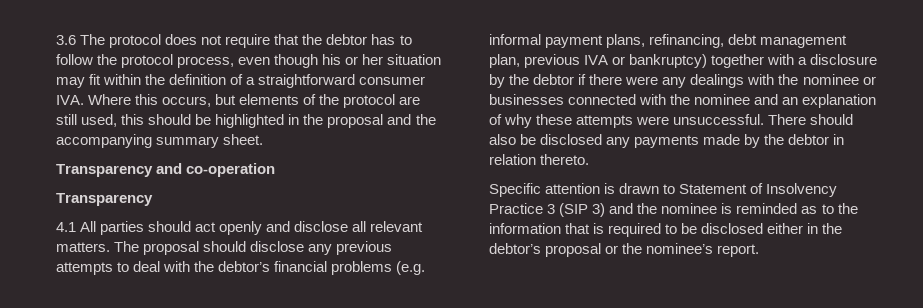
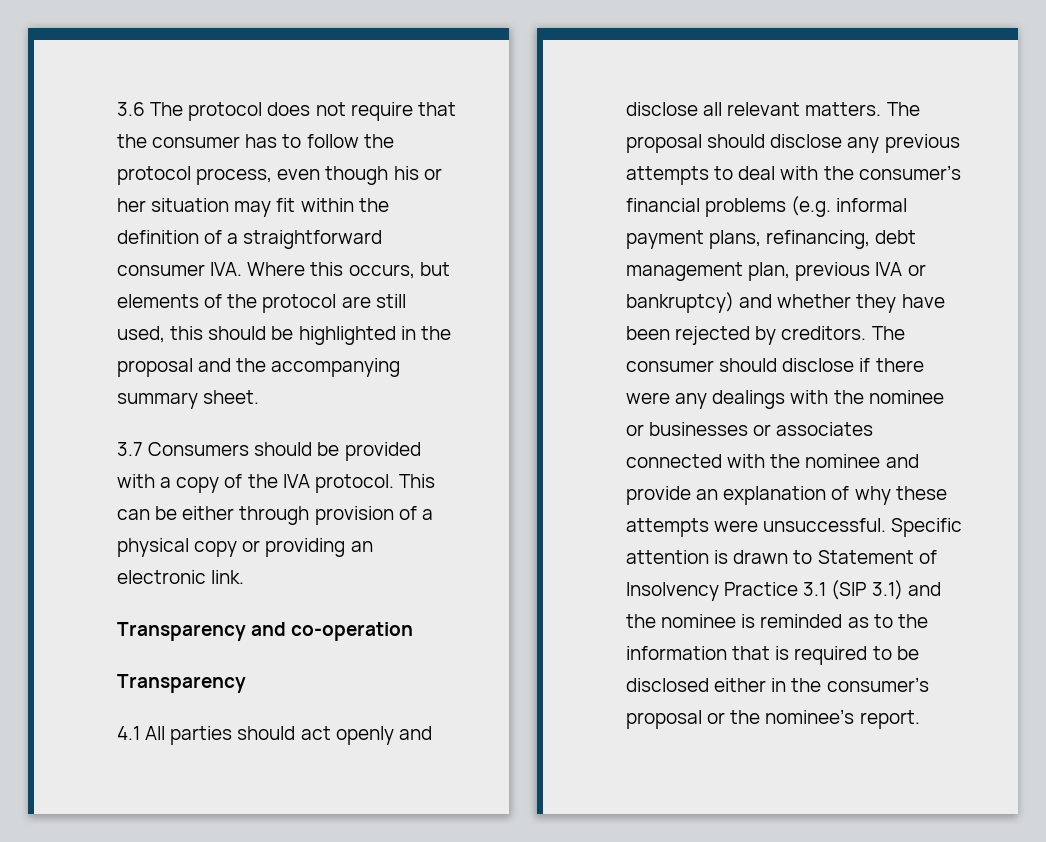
- 3.6 The protocol does not require that the debtor has to follow the protocol process, even though his or her situation may fit within the definition of a straightforward consumer IVA. Where this occurs, but elements of the protocol are still used, this should be highlighted in the proposal and the accompanying summary sheet.
+ 3.6 The protocol does not require that the consumer has to follow the protocol process, even though his or her situation may fit within the definition of a straightforward consumer IVA. Where this occurs, but elements of the protocol are still used, this should be highlighted in the proposal and the accompanying summary sheet.
+ 3.7 Consumers should be provided with a copy of the IVA protocol. This can be either through provision of a physical copy or providing an electronic link.
- The proposal should disclose any previous attempts to deal with the debtor’s financial problems (e.g. informal payment plans, refinancing, debt management plan, previous IVA or bankruptcy) together with a disclosure by the debtor if there were any dealings with the nominee or businesses connected with the nominee and an explanation of why these attempts were unsuccessful. There should also be disclosed any payments made by the debtor in relation thereto.
- Specific attention is drawn to Statement of Insolvency Practice 3 (SIP 3) and the nominee is reminded as to the information that is required to be disclosed either in the debtor’s proposal or the nominee’s report.
+ The proposal should disclose any previous attempts to deal with the consumer’s financial problems (e.g. informal payment plans, refinancing, debt management plan, previous IVA or bankruptcy) and whether they have been rejected by creditors. The consumer should disclose if there were any dealings with the nominee or businesses or associates connected with the nominee and provide an explanation of why these attempts were unsuccessful. Specific attention is drawn to Statement of Insolvency Practice 3.1 (SIP 3.1) and the nominee is reminded as to the information that is required to be disclosed either in the consumer’s proposal or the nominee’s report.

